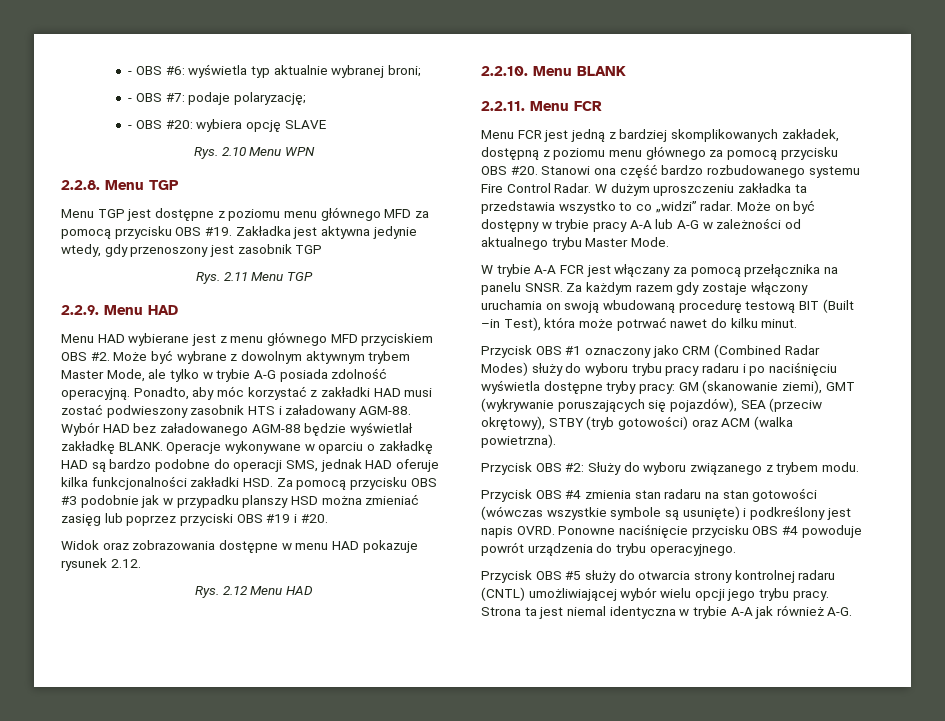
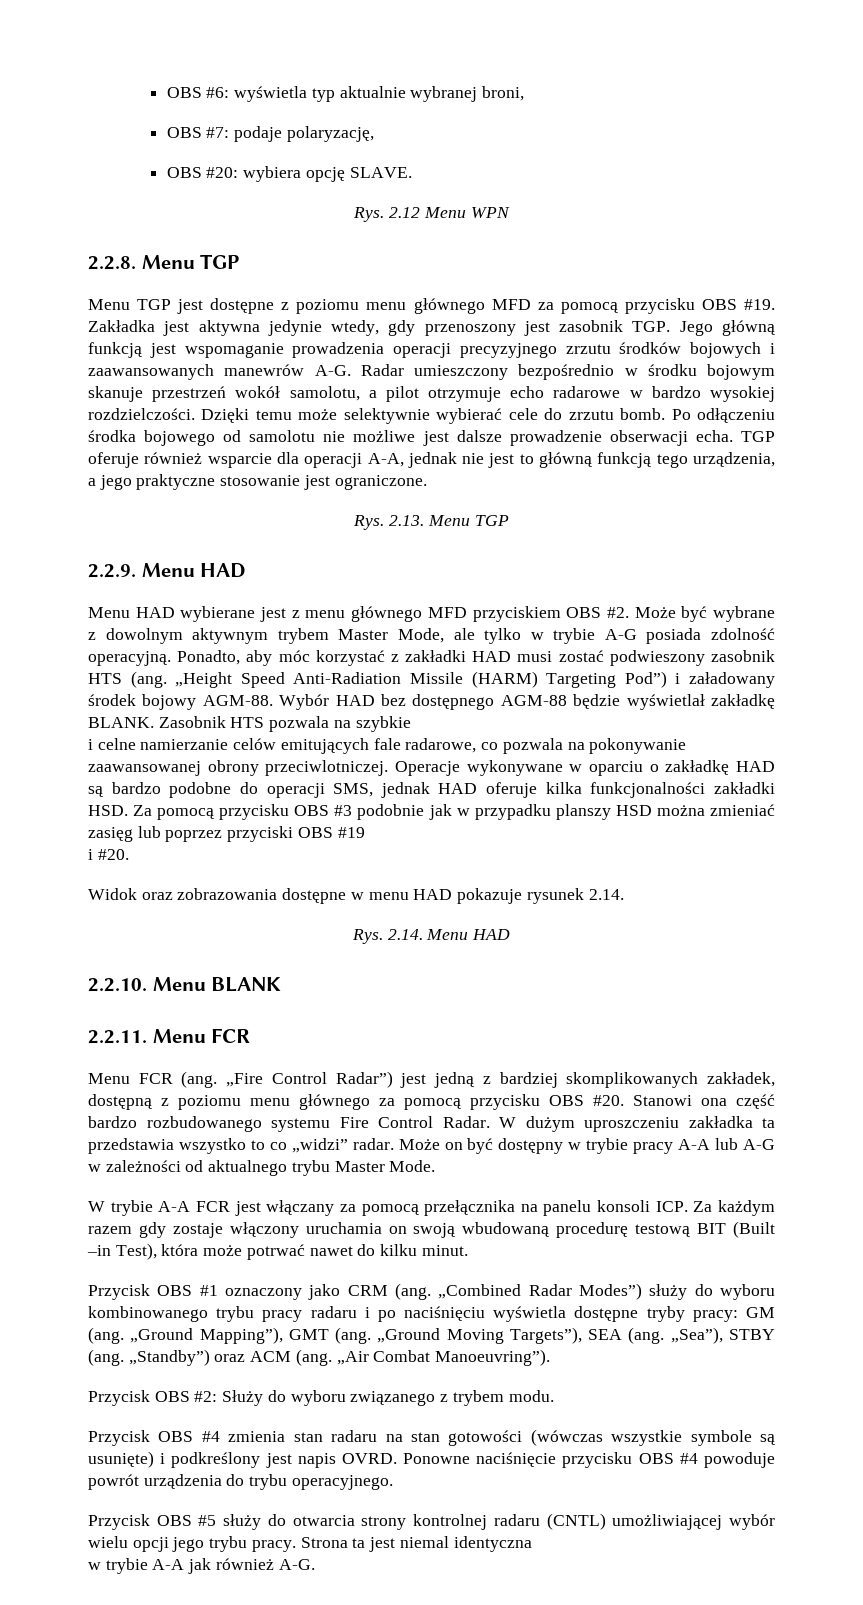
- - OBS #6: wyświetla typ aktualnie wybranej broni;
- - OBS #7: podaje polaryzację;
- - OBS #20: wybiera opcję SLAVE
- Rys. 2.10 Menu WPN
+ OBS #6: wyświetla typ aktualnie wybranej broni,
+ OBS #7: podaje polaryzację,
+ OBS #20: wybiera opcję SLAVE.
+ Rys. 2.12 Menu WPN
- Zakładka jest aktywna jedynie wtedy, gdy przenoszony jest zasobnik TGP
- Rys. 2.11 Menu TGP
+ Zakładka jest aktywna jedynie wtedy, gdy przenoszony jest zasobnik TGP. Jego główną funkcją jest wspomaganie prowadzenia operacji precyzyjnego zrzutu środków bojowych i zaawansowanych manewrów A-G. Radar umieszczony bezpośrednio w środku bojowym skanuje przestrzeń wokół samolotu, a pilot otrzymuje echo radarowe w bardzo wysokiej rozdzielczości. Dzięki temu może selektywnie wybierać cele do zrzutu bomb. Po odłączeniu środka bojowego od samolotu nie możliwe jest dalsze prowadzenie obserwacji echa. TGP oferuje również wsparcie dla operacji A-A, jednak nie jest to główną funkcją tego urządzenia, a jego praktyczne stosowanie jest ograniczone.
+ Rys. 2.13. Menu TGP
- Ponadto, aby móc korzystać z zakładki HAD musi zostać podwieszony zasobnik HTS i załadowany AGM-88.
+ Ponadto, aby móc korzystać z zakładki HAD musi zostać podwieszony zasobnik HTS (ang. „Height Speed Anti-Radiation Missile (HARM) Targeting Pod”) i załadowany środek bojowy AGM-88.
- Wybór HAD bez załadowanego AGM-88 będzie wyświetlał zakładkę BLANK.
+ Wybór HAD bez dostępnego AGM-88 będzie wyświetlał zakładkę BLANK.
+ Zasobnik HTS pozwala na szybkie
+ i celne namierzanie celów emitujących fale radarowe, co pozwala na pokonywanie zaawansowanej obrony przeciwlotniczej.
- Operacje wykonywane w oparciu o zakładkę HAD są bardzo podobne do operacji SMS, jednak HAD oferuje kilka funkcjonalności zakładki HSD. Za pomocą przycisku OBS #3 podobnie jak w przypadku planszy HSD można zmieniać zasięg lub poprzez przyciski OBS #19 i #20.
+ Operacje wykonywane w oparciu o zakładkę HAD są bardzo podobne do operacji SMS, jednak HAD oferuje kilka funkcjonalności zakładki HSD. Za pomocą przycisku OBS #3 podobnie jak w przypadku planszy HSD można zmieniać zasięg lub poprzez przyciski OBS #19
+ i #20.
- Widok oraz zobrazowania dostępne w menu HAD pokazuje rysunek 2.12.
- Rys. 2.12 Menu HAD
+ Widok oraz zobrazowania dostępne w menu HAD pokazuje rysunek 2.14.
+ Rys. 2.14. Menu HAD
- Menu FCR jest jedną z bardziej skomplikowanych zakładek, dostępną z poziomu menu głównego za pomocą przycisku OBS #20.
+ Menu FCR (ang. „Fire Control Radar”) jest jedną z bardziej skomplikowanych zakładek, dostępną z poziomu menu głównego za pomocą przycisku OBS #20.
- W trybie A-A FCR jest włączany za pomocą przełącznika na panelu SNSR. Za każdym razem gdy zostaje włączony uruchamia on swoją wbudowaną procedurę testową BIT (Built –in Test), która może potrwać nawet do kilku minut.
+ W trybie A-A FCR jest włączany za pomocą przełącznika na panelu konsoli ICP. Za każdym razem gdy zostaje włączony uruchamia on swoją wbudowaną procedurę testową BIT (Built –in Test), która może potrwać nawet do kilku minut.
- Przycisk OBS #1 oznaczony jako CRM (Combined Radar Modes) służy do wyboru trybu pracy radaru i po naciśnięciu wyświetla dostępne tryby pracy: GM (skanowanie ziemi), GMT (wykrywanie poruszających się pojazdów), SEA (przeciw okrętowy), STBY (tryb gotowości) oraz ACM (walka powietrzna).
+ Przycisk OBS #1 oznaczony jako CRM (ang. „Combined Radar Modes”) służy do wyboru kombinowanego trybu pracy radaru i po naciśnięciu wyświetla dostępne tryby pracy: GM (ang. „Ground Mapping”), GMT (ang. „Ground Moving Targets”), SEA (ang. „Sea”), STBY (ang. „Standby”) oraz ACM (ang. „Air Combat Manoeuvring”).
- Strona ta jest niemal identyczna w trybie A-A jak również A-G.
+ Strona ta jest niemal identyczna
+ w trybie A-A jak również A-G.

